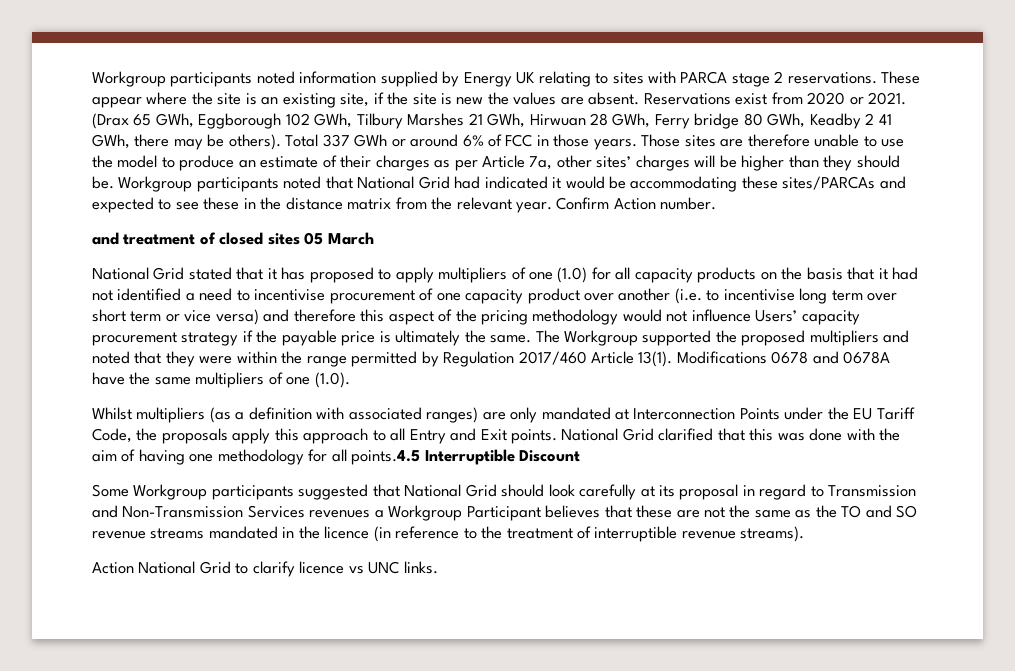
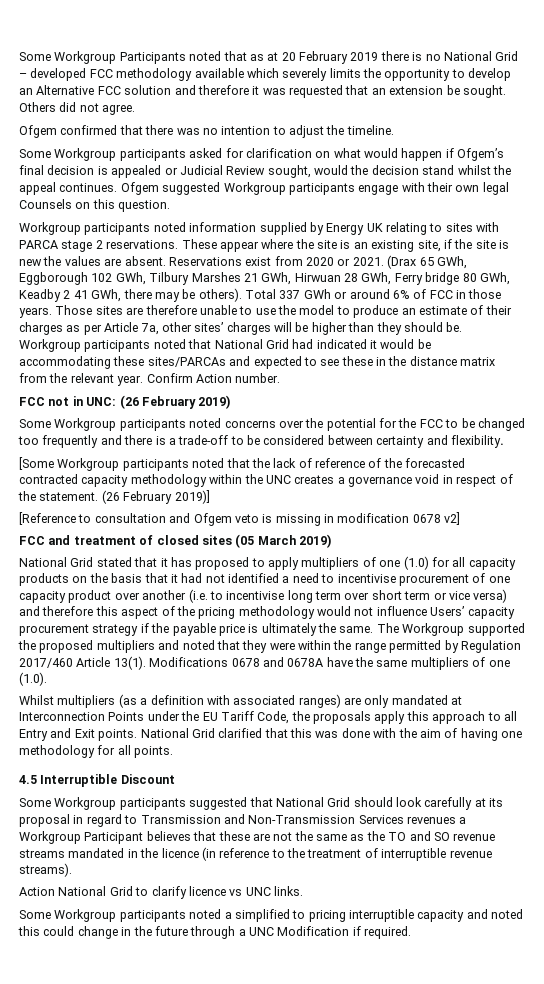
+ Some Workgroup Participants noted that as at 20 February 2019 there is no National Grid – developed FCC methodology available which severely limits the opportunity to develop an Alternative FCC solution and therefore it was requested that an extension be sought. Others did not agree.
+ Ofgem confirmed that there was no intention to adjust the timeline.
+ Some Workgroup participants asked for clarification on what would happen if Ofgem’s final decision is appealed or Judicial Review sought, would the decision stand whilst the appeal continues. Ofgem suggested Workgroup participants engage with their own legal Counsels on this question.
- and treatment of closed sites 05 March
+ FCC not in UNC: (26 February 2019)
+ Some Workgroup participants noted concerns over the potential for the FCC to be changed too frequently and there is a trade-off to be considered between certainty and flexibility.
+ [Some Workgroup participants noted that the lack of reference of the forecasted contracted capacity methodology within the UNC creates a governance void in respect of the statement. (26 February 2019)]
+ [Reference to consultation and Ofgem veto is missing in modification 0678 v2]
+ FCC and treatment of closed sites (05 March 2019)
- National Grid clarified that this was done with the aim of having one methodology for all points.4.5 Interruptible Discount
+ National Grid clarified that this was done with the aim of having one methodology for all points.
+ 4.5 Interruptible Discount
+ Some Workgroup participants noted a simplified to pricing interruptible capacity and noted this could change in the future through a UNC Modification if required.

